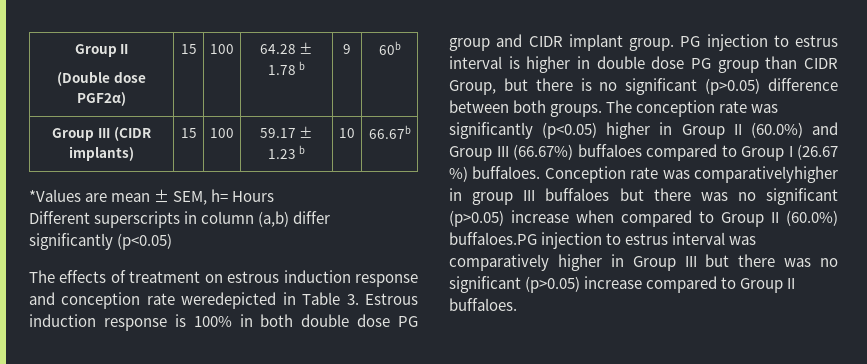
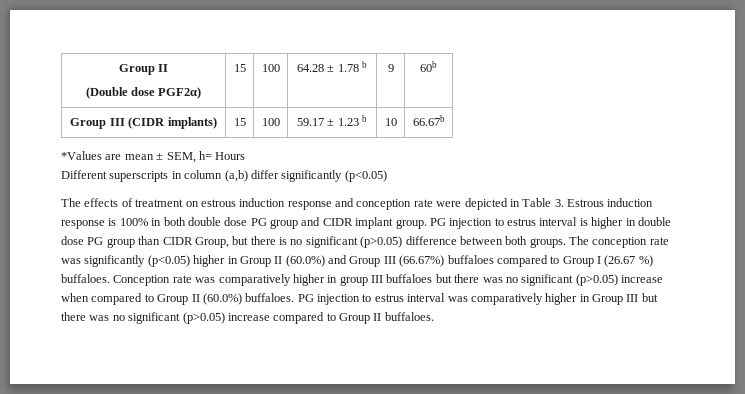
- The effects of treatment on estrous induction response and conception rate weredepicted in Table 3. Estrous induction response is 100% in both double dose PG group and CIDR implant group.
+ The effects of treatment on estrous induction response and conception rate were depicted in Table 3. Estrous induction response is 100% in both double dose PG group and CIDR implant group.
- Conception rate was comparativelyhigher in group III buffaloes but there was no significant (p>0.05) increase when compared to Group II (60.0%) buffaloes.PG injection to estrus interval was comparatively higher in Group III but there was no significant (p>0.05) increase compared to Group II buffaloes.
+ Conception rate was comparatively higher in group III buffaloes but there was no significant (p>0.05) increase when compared to Group II (60.0%) buffaloes. PG injection to estrus interval was comparatively higher in Group III but there was no significant (p>0.05) increase compared to Group II buffaloes.

